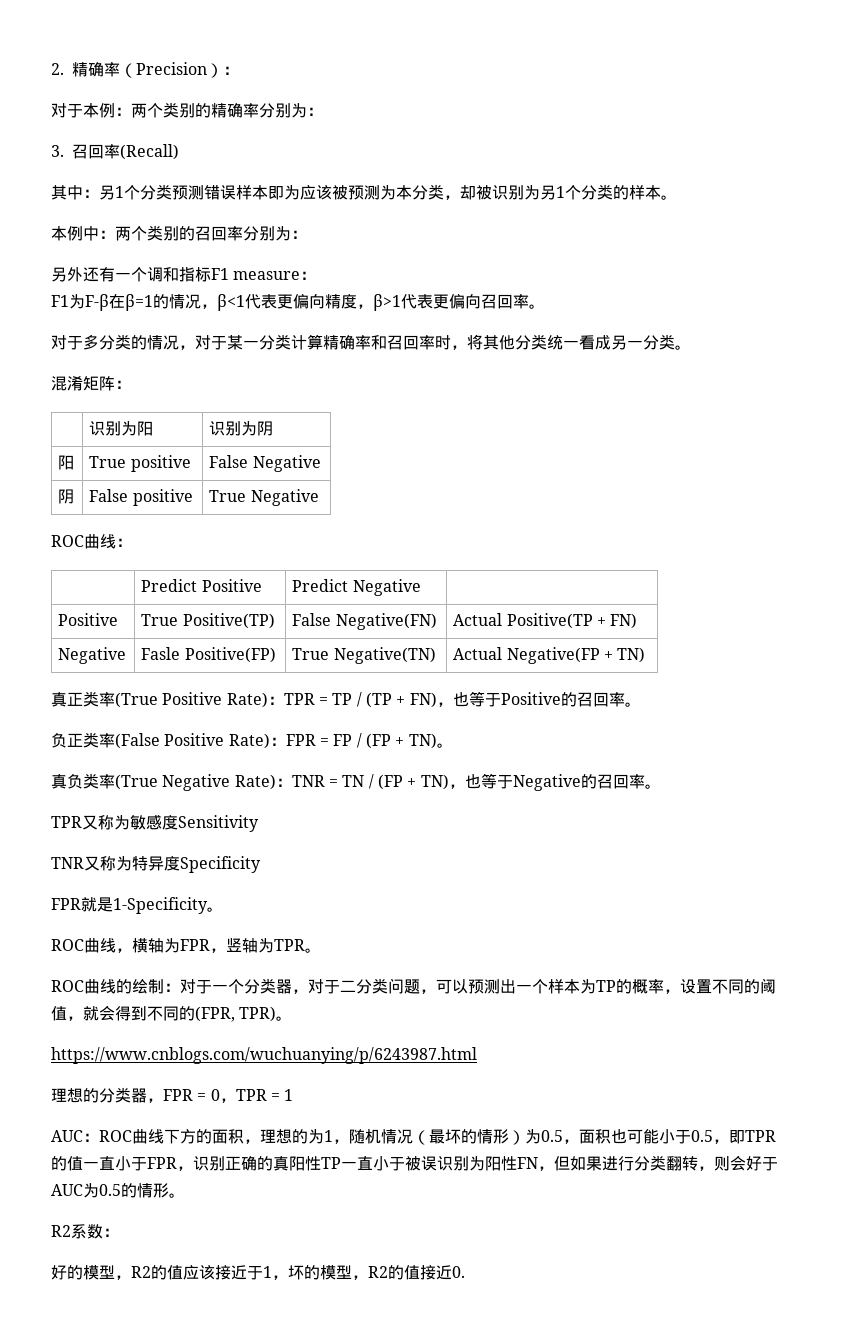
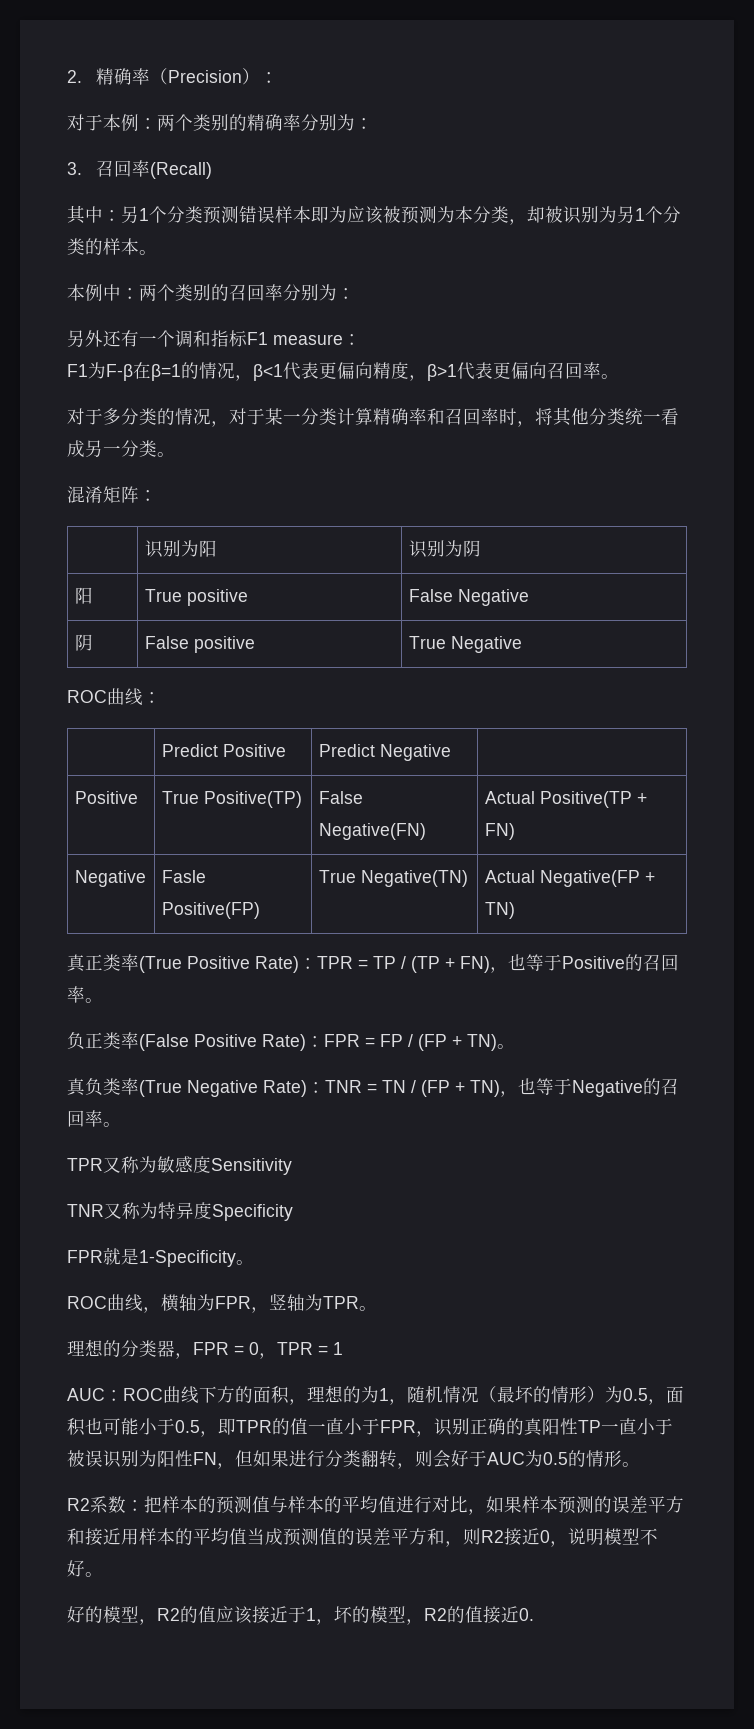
- ROC曲线的绘制：对于一个分类器，对于二分类问题，可以预测出一个样本为TP的概率，设置不同的阈值，就会得到不同的(FPR, TPR)。
- https://www.cnblogs.com/wuchuanying/p/6243987.html
- R2系数：
+ R2系数：把样本的预测值与样本的平均值进行对比，如果样本预测的误差平方和接近用样本的平均值当成预测值的误差平方和，则R2接近0，说明模型不好。

